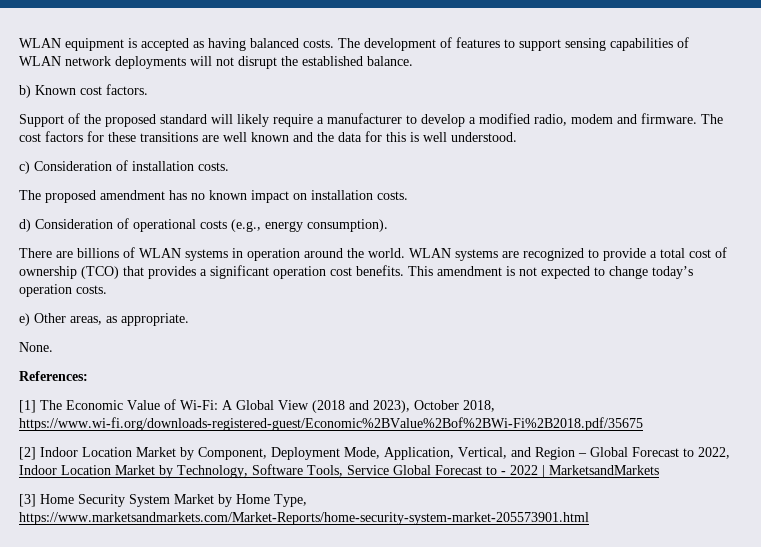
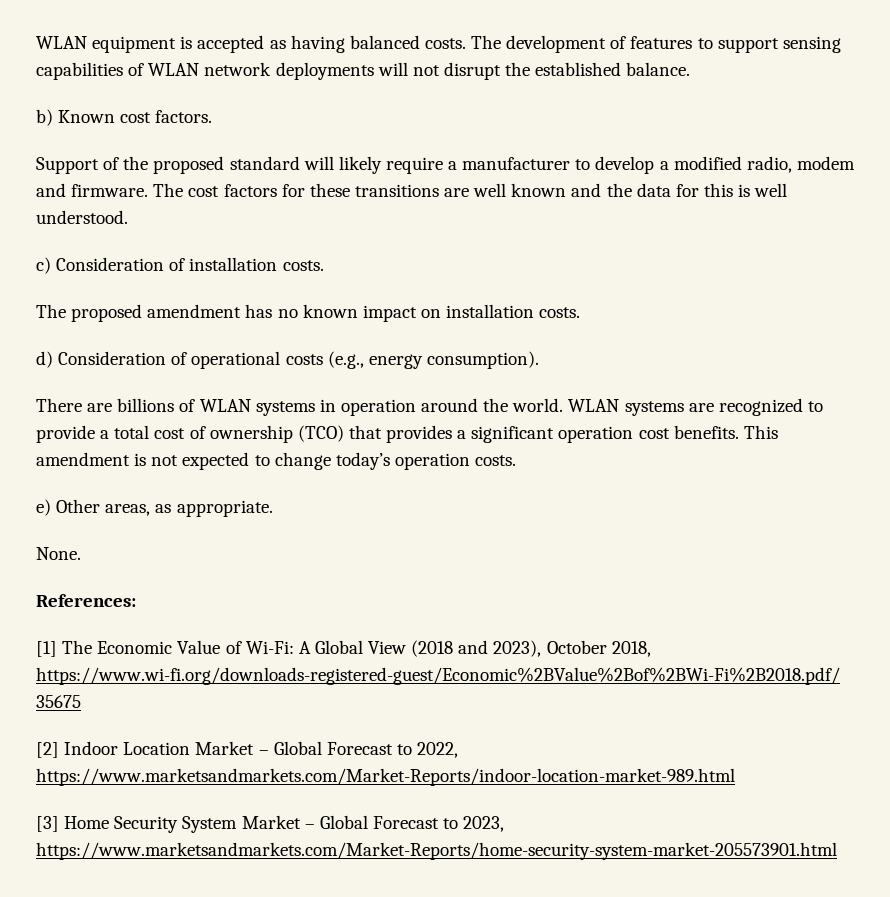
- [2] Indoor Location Market by Component, Deployment Mode, Application, Vertical, and Region – Global Forecast to 2022, Indoor Location Market by Technology, Software Tools, Service Global Forecast to - 2022 | MarketsandMarkets
+ [2] Indoor Location Market – Global Forecast to 2022, https://www.marketsandmarkets.com/Market-Reports/indoor-location-market-989.html
- [3] Home Security System Market by Home Type, https://www.marketsandmarkets.com/Market-Reports/home-security-system-market-205573901.html
+ [3] Home Security System Market – Global Forecast to 2023, https://www.marketsandmarkets.com/Market-Reports/home-security-system-market-205573901.html

